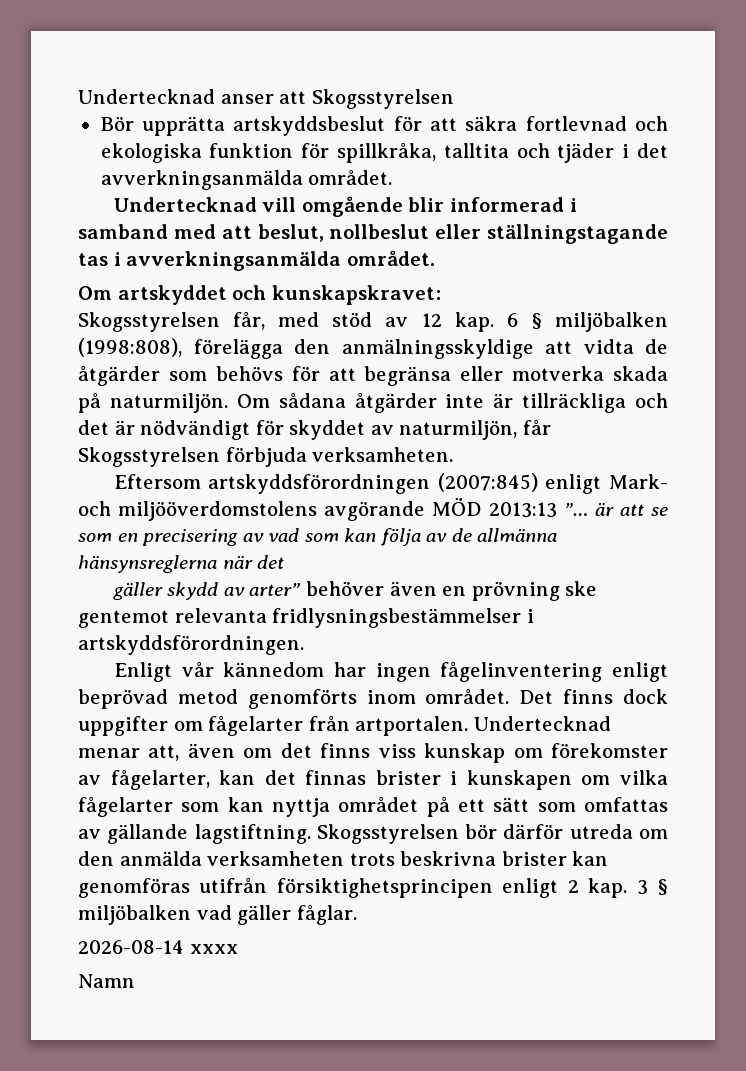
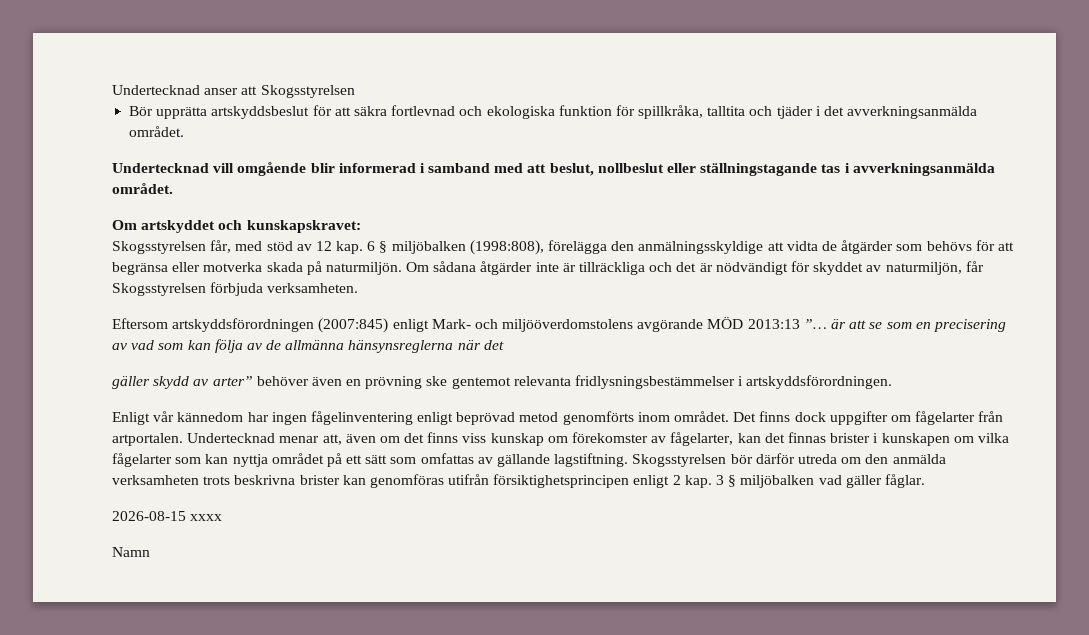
- 2026-08-14 xxxx
+ 2026-08-15 xxxx

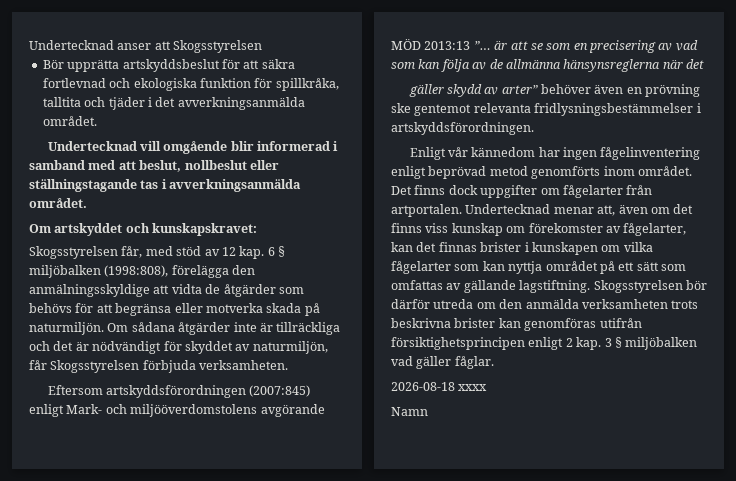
- 2026-08-15 xxxx
+ 2026-08-18 xxxx

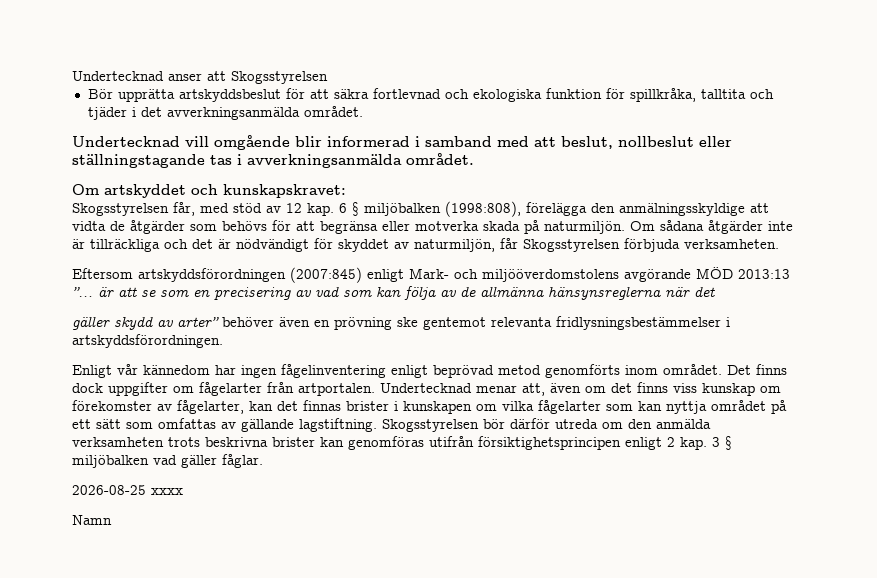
- 2026-08-18 xxxx
+ 2026-08-25 xxxx

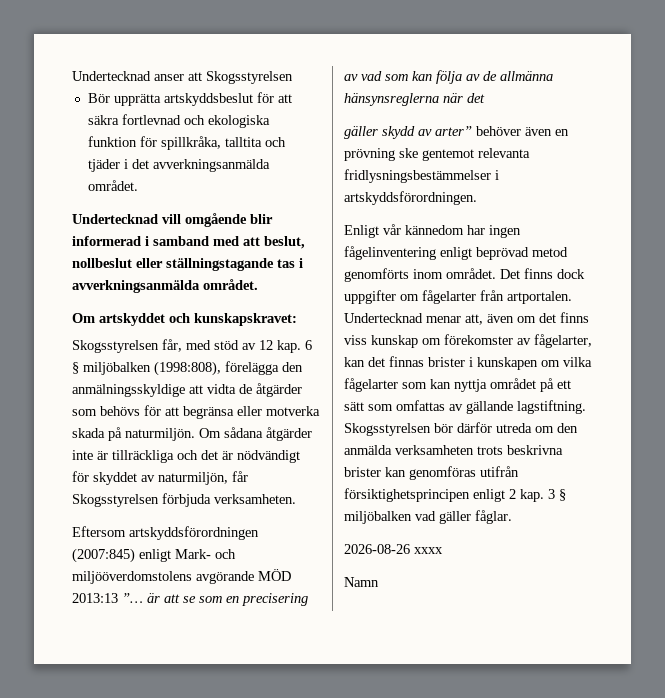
- 2026-08-25 xxxx
+ 2026-08-26 xxxx

